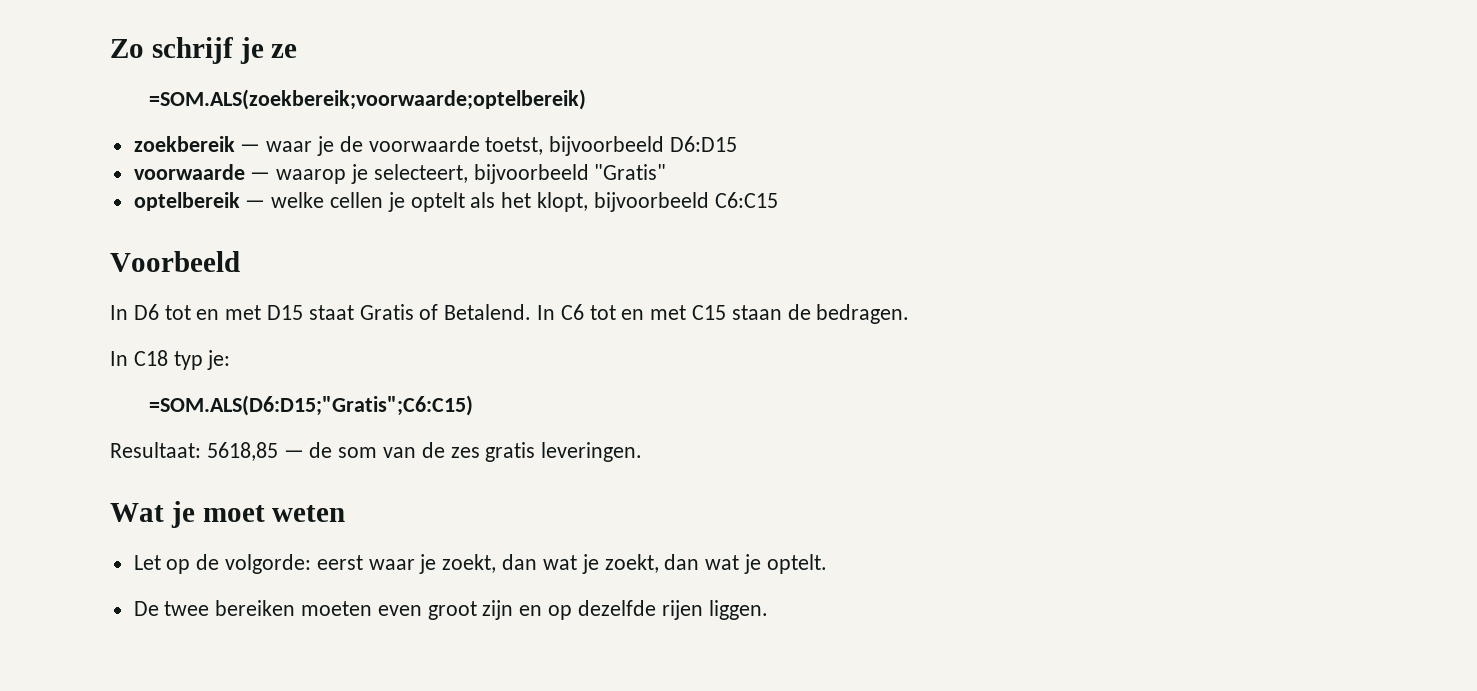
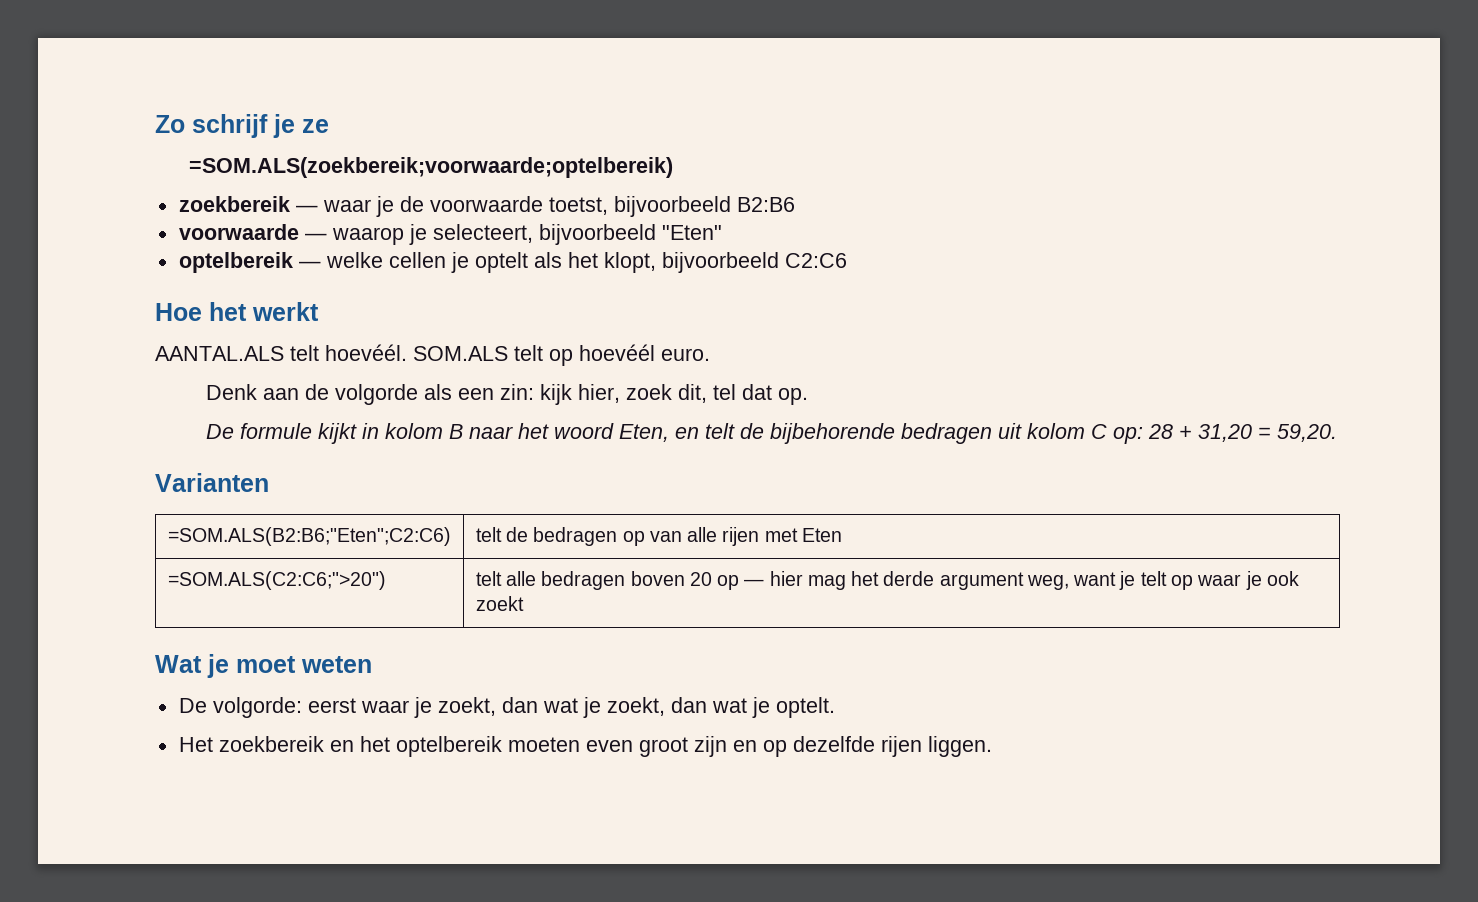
- zoekbereik — waar je de voorwaarde toetst, bijvoorbeeld D6:D15
+ zoekbereik — waar je de voorwaarde toetst, bijvoorbeeld B2:B6
- voorwaarde — waarop je selecteert, bijvoorbeeld "Gratis"
+ voorwaarde — waarop je selecteert, bijvoorbeeld "Eten"
- optelbereik — welke cellen je optelt als het klopt, bijvoorbeeld C6:C15
- Voorbeeld
- In D6 tot en met D15 staat Gratis of Betalend. In C6 tot en met C15 staan de bedragen.
- In C18 typ je:
- =SOM.ALS(D6:D15;"Gratis";C6:C15)
- Resultaat: 5618,85 — de som van de zes gratis leveringen.
+ optelbereik — welke cellen je optelt als het klopt, bijvoorbeeld C2:C6
+ Hoe het werkt
+ AANTAL.ALS telt hoevéél. SOM.ALS telt op hoevéél euro.
+ Denk aan de volgorde als een zin: kijk hier, zoek dit, tel dat op.
+ De formule kijkt in kolom B naar het woord Eten, en telt de bijbehorende bedragen uit kolom C op: 28 + 31,20 = 59,20.
+ Varianten
+ =SOM.ALS(B2:B6;"Eten";C2:C6) | telt de bedragen op van alle rijen met Eten
+ =SOM.ALS(C2:C6;">20") | telt alle bedragen boven 20 op — hier mag het derde argument weg, want je telt op waar je ook zoekt
- Let op de volgorde: eerst waar je zoekt, dan wat je zoekt, dan wat je optelt.
+ De volgorde: eerst waar je zoekt, dan wat je zoekt, dan wat je optelt.
- De twee bereiken moeten even groot zijn en op dezelfde rijen liggen.
+ Het zoekbereik en het optelbereik moeten even groot zijn en op dezelfde rijen liggen.

